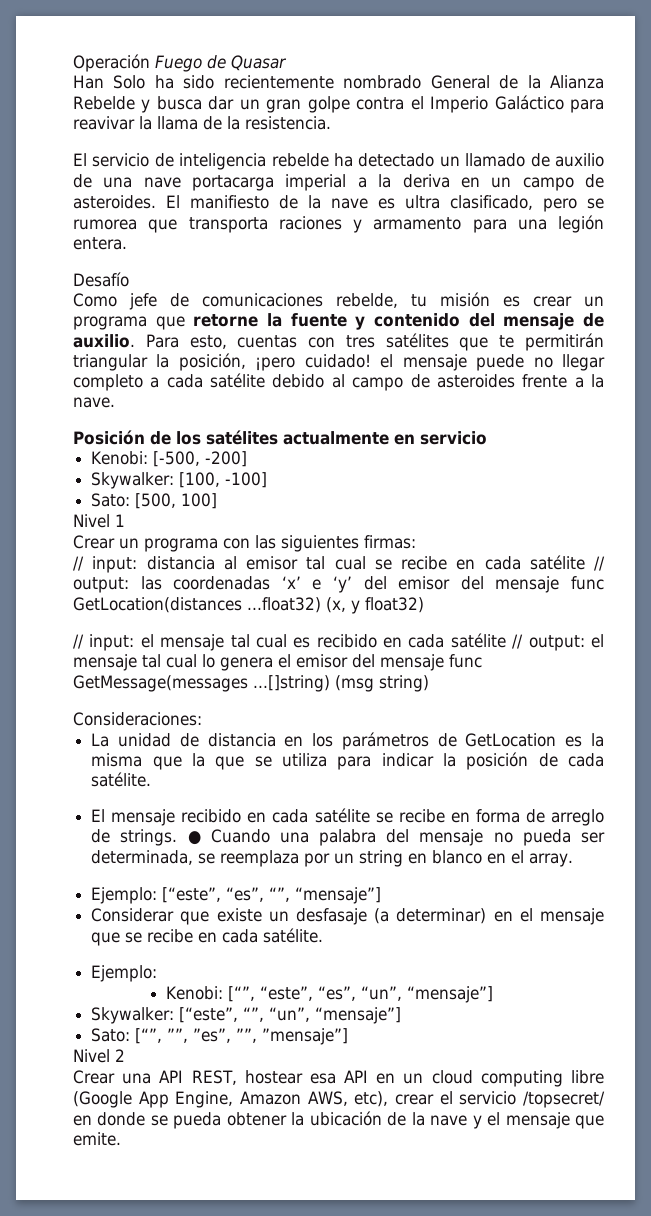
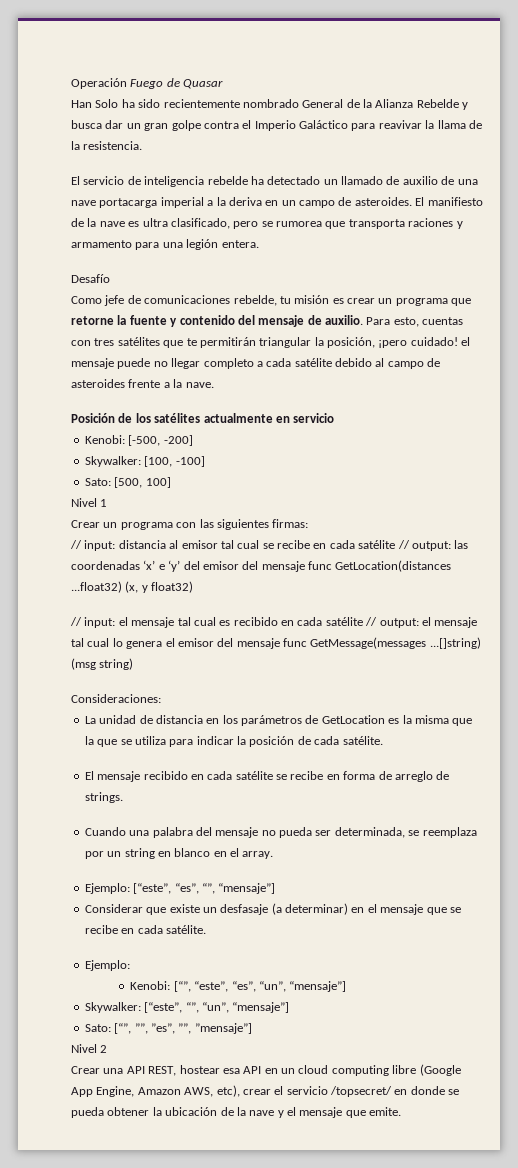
- El mensaje recibido en cada satélite se recibe en forma de arreglo de strings. ● Cuando una palabra del mensaje no pueda ser determinada, se reemplaza por un string en blanco en el array.
+ El mensaje recibido en cada satélite se recibe en forma de arreglo de strings.
+ Cuando una palabra del mensaje no pueda ser determinada, se reemplaza por un string en blanco en el array.

